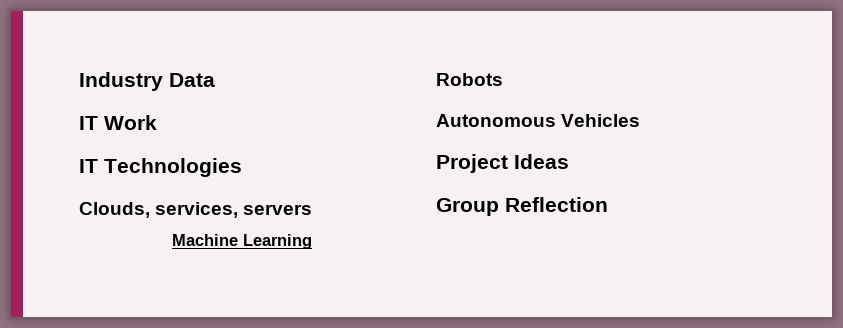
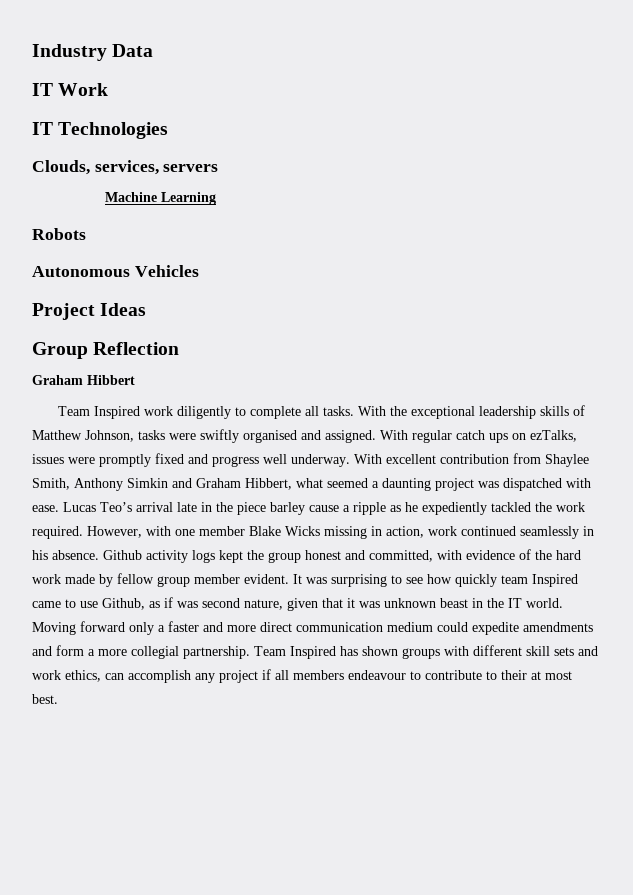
+ Graham Hibbert
+ Team Inspired work diligently to complete all tasks. With the exceptional leadership skills of Matthew Johnson, tasks were swiftly organised and assigned. With regular catch ups on ezTalks, issues were promptly fixed and progress well underway. With excellent contribution from Shaylee Smith, Anthony Simkin and Graham Hibbert, what seemed a daunting project was dispatched with ease. Lucas Teo’s arrival late in the piece barley cause a ripple as he expediently tackled the work required. However, with one member Blake Wicks missing in action, work continued seamlessly in his absence. Github activity logs kept the group honest and committed, with evidence of the hard work made by fellow group member evident. It was surprising to see how quickly team Inspired came to use Github, as if was second nature, given that it was unknown beast in the IT world. Moving forward only a faster and more direct communication medium could expedite amendments and form a more collegial partnership. Team Inspired has shown groups with different skill sets and work ethics, can accomplish any project if all members endeavour to contribute to their at most best.

